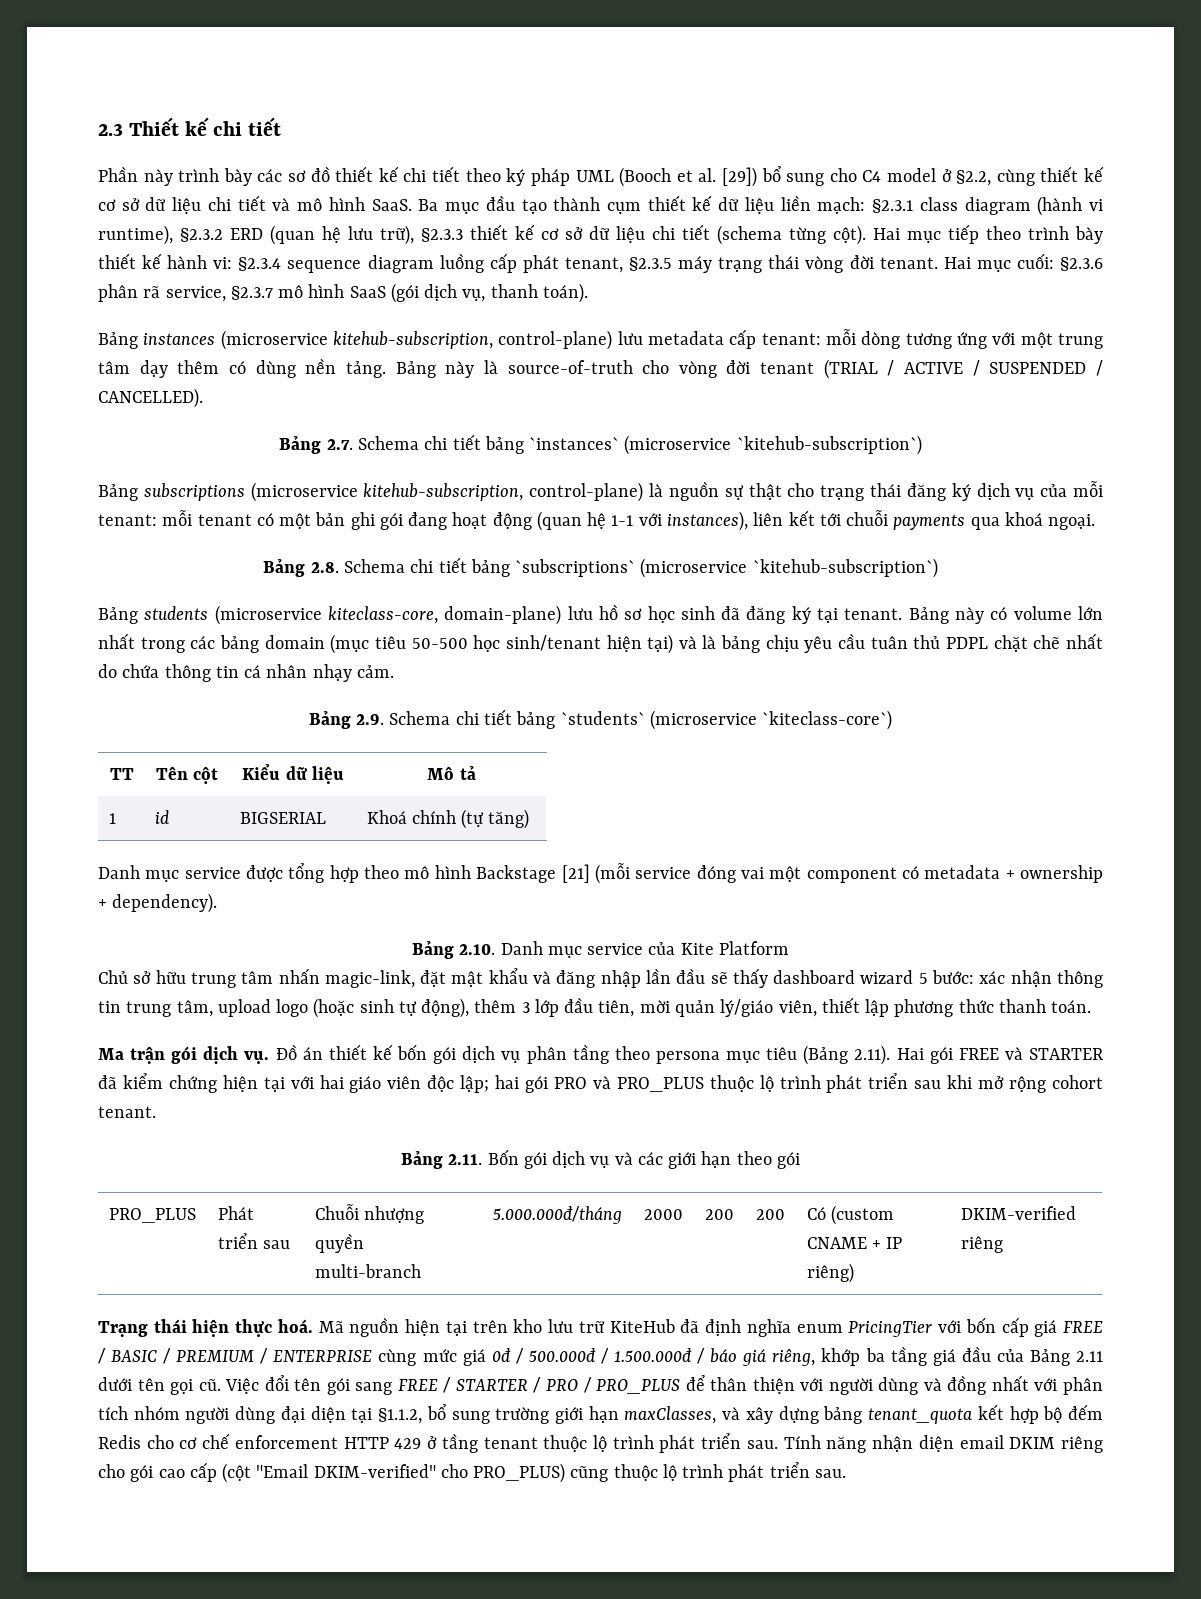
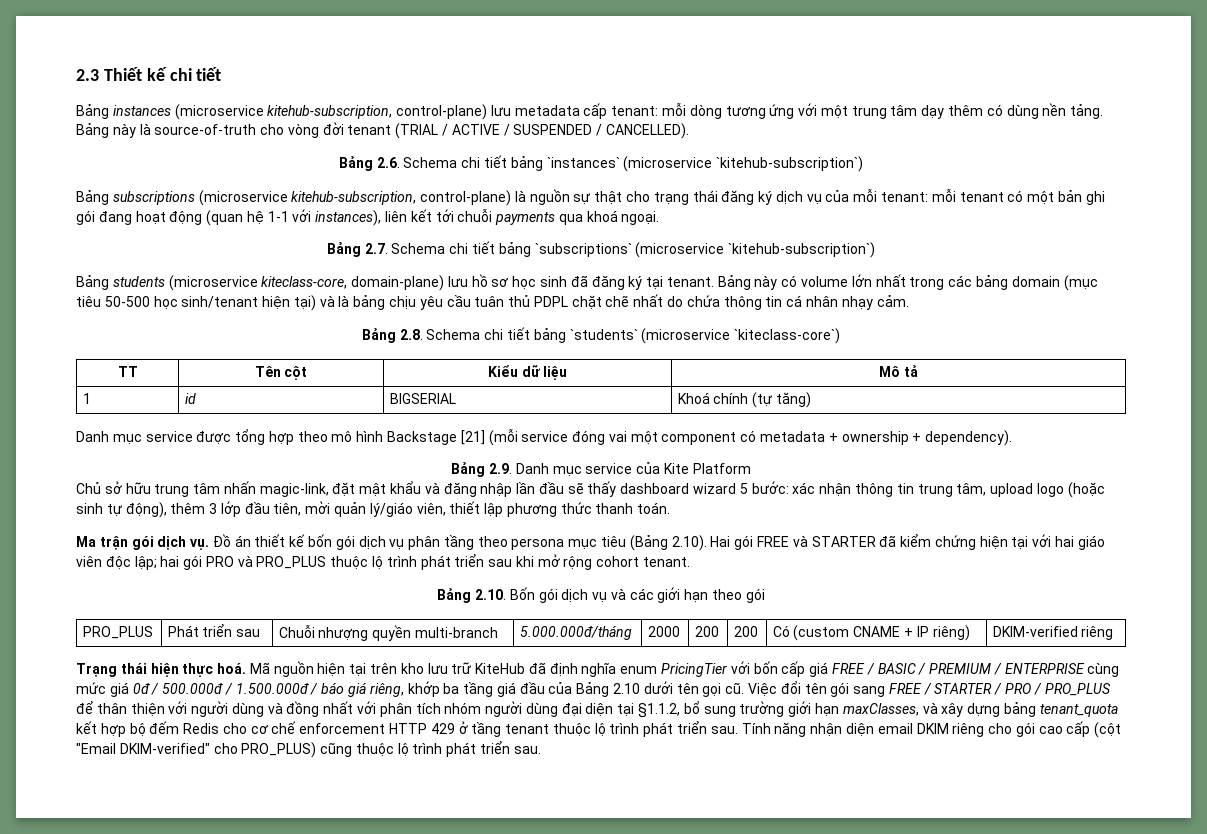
- Phần này trình bày các sơ đồ thiết kế chi tiết theo ký pháp UML (Booch et al. [29]) bổ sung cho C4 model ở §2.2, cùng thiết kế cơ sở dữ liệu chi tiết và mô hình SaaS. Ba mục đầu tạo thành cụm thiết kế dữ liệu liền mạch: §2.3.1 class diagram (hành vi runtime), §2.3.2 ERD (quan hệ lưu trữ), §2.3.3 thiết kế cơ sở dữ liệu chi tiết (schema từng cột). Hai mục tiếp theo trình bày thiết kế hành vi: §2.3.4 sequence diagram luồng cấp phát tenant, §2.3.5 máy trạng thái vòng đời tenant. Hai mục cuối: §2.3.6 phân rã service, §2.3.7 mô hình SaaS (gói dịch vụ, thanh toán).
- Bảng 2.7. Schema chi tiết bảng `instances` (microservice `kitehub-subscription`)
+ Bảng 2.6. Schema chi tiết bảng `instances` (microservice `kitehub-subscription`)
- Bảng 2.8. Schema chi tiết bảng `subscriptions` (microservice `kitehub-subscription`)
+ Bảng 2.7. Schema chi tiết bảng `subscriptions` (microservice `kitehub-subscription`)
- Bảng 2.9. Schema chi tiết bảng `students` (microservice `kiteclass-core`)
+ Bảng 2.8. Schema chi tiết bảng `students` (microservice `kiteclass-core`)
- Bảng 2.10. Danh mục service của Kite Platform
+ Bảng 2.9. Danh mục service của Kite Platform
- Đồ án thiết kế bốn gói dịch vụ phân tầng theo persona mục tiêu (Bảng 2.11). Hai gói FREE và STARTER đã kiểm chứng hiện tại với hai giáo viên độc lập; hai gói PRO và PRO_PLUS thuộc lộ trình phát triển sau khi mở rộng cohort tenant.
+ Đồ án thiết kế bốn gói dịch vụ phân tầng theo persona mục tiêu (Bảng 2.10). Hai gói FREE và STARTER đã kiểm chứng hiện tại với hai giáo viên độc lập; hai gói PRO và PRO_PLUS thuộc lộ trình phát triển sau khi mở rộng cohort tenant.
- Bảng 2.11. Bốn gói dịch vụ và các giới hạn theo gói
+ Bảng 2.10. Bốn gói dịch vụ và các giới hạn theo gói
- Mã nguồn hiện tại trên kho lưu trữ KiteHub đã định nghĩa enum PricingTier với bốn cấp giá FREE / BASIC / PREMIUM / ENTERPRISE cùng mức giá 0đ / 500.000đ / 1.500.000đ / báo giá riêng, khớp ba tầng giá đầu của Bảng 2.11 dưới tên gọi cũ.
+ Mã nguồn hiện tại trên kho lưu trữ KiteHub đã định nghĩa enum PricingTier với bốn cấp giá FREE / BASIC / PREMIUM / ENTERPRISE cùng mức giá 0đ / 500.000đ / 1.500.000đ / báo giá riêng, khớp ba tầng giá đầu của Bảng 2.10 dưới tên gọi cũ.

